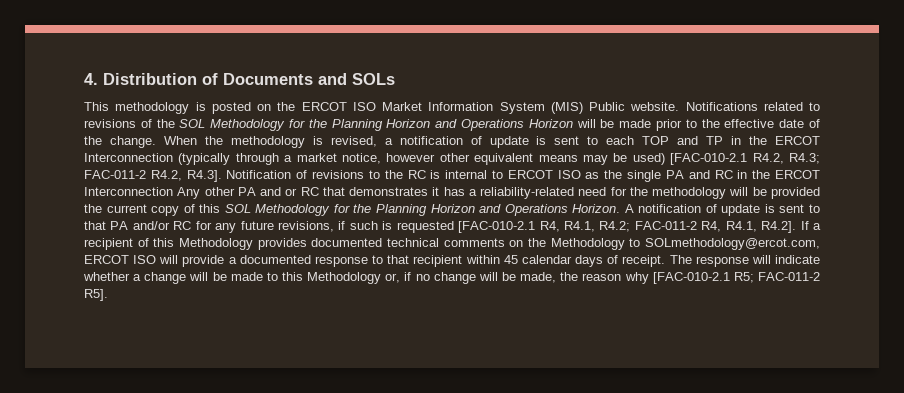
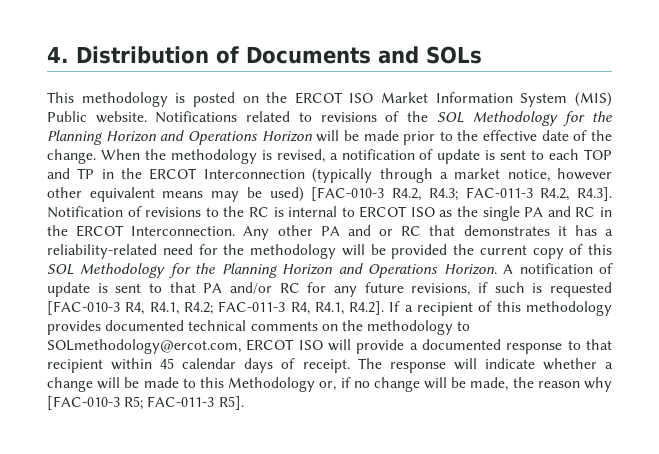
- When the methodology is revised, a notification of update is sent to each TOP and TP in the ERCOT Interconnection (typically through a market notice, however other equivalent means may be used) [FAC-010-2.1 R4.2, R4.3;
+ When the methodology is revised, a notification of update is sent to each TOP and TP in the ERCOT Interconnection (typically through a market notice, however other equivalent means may be used) [FAC-010-3 R4.2, R4.3;
- FAC-011-2 R4.2, R4.3]. Notification of revisions to the RC is internal to ERCOT ISO as the single PA and RC in the ERCOT Interconnection Any other PA and or RC that demonstrates it has a reliability-related need for the methodology will be provided the current copy of this SOL Methodology for the Planning Horizon and Operations Horizon.
+ FAC-011-3 R4.2, R4.3]. Notification of revisions to the RC is internal to ERCOT ISO as the single PA and RC in the ERCOT Interconnection. Any other PA and or RC that demonstrates it has a reliability-related need for the methodology will be provided the current copy of this SOL Methodology for the Planning Horizon and Operations Horizon.
- A notification of update is sent to that PA and/or RC for any future revisions, if such is requested [FAC-010-2.1 R4, R4.1, R4.2; FAC-011-2 R4, R4.1, R4.2]. If a recipient of this Methodology provides documented technical comments on the Methodology to SOLmethodology@ercot.com, ERCOT ISO will provide a documented response to that recipient within 45 calendar days of receipt.
+ A notification of update is sent to that PA and/or RC for any future revisions, if such is requested [FAC-010-3 R4, R4.1, R4.2; FAC-011-3 R4, R4.1, R4.2]. If a recipient of this methodology provides documented technical comments on the methodology to SOLmethodology@ercot.com, ERCOT ISO will provide a documented response to that recipient within 45 calendar days of receipt.
- The response will indicate whether a change will be made to this Methodology or, if no change will be made, the reason why [FAC-010-2.1 R5; FAC-011-2 R5].
+ The response will indicate whether a change will be made to this Methodology or, if no change will be made, the reason why [FAC-010-3 R5; FAC-011-3 R5].

